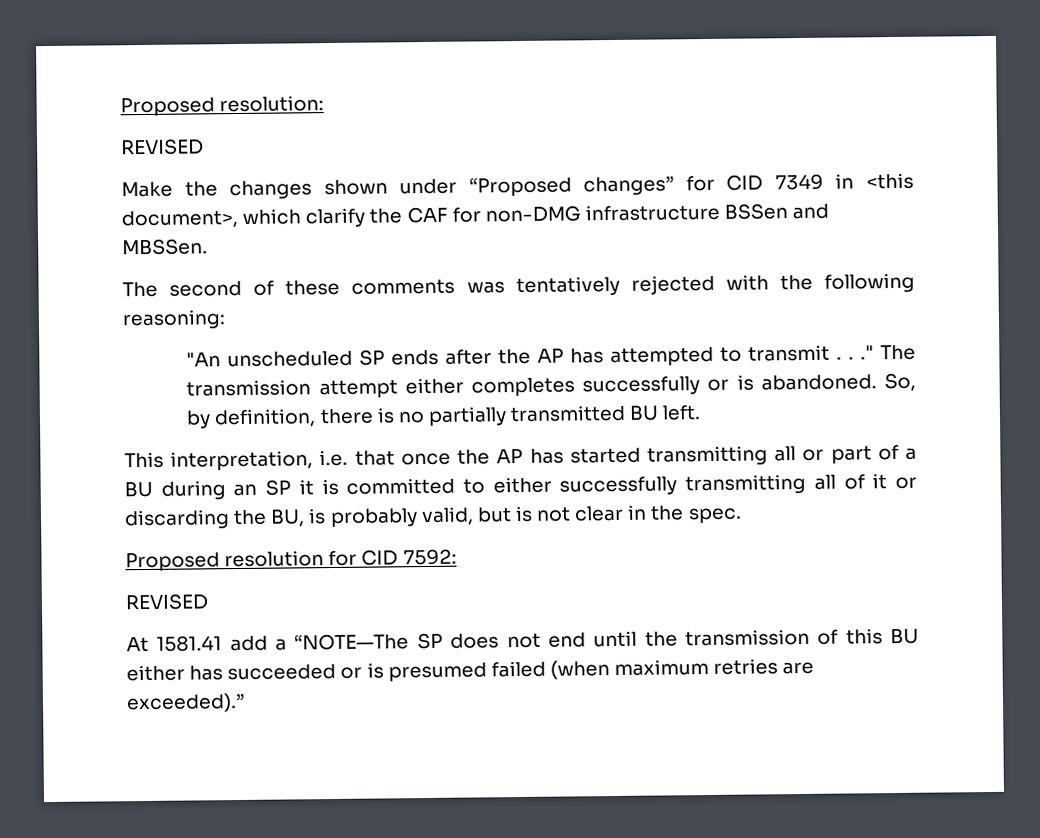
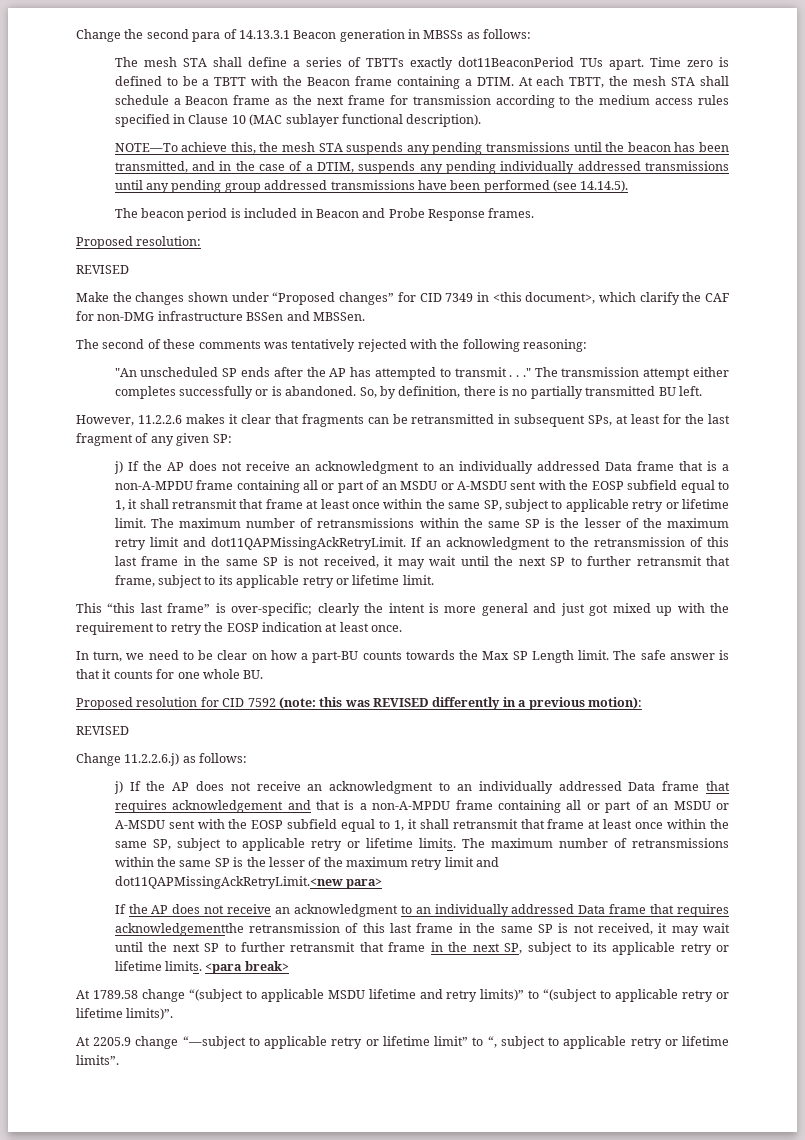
+ Change the second para of 14.13.3.1 Beacon generation in MBSSs as follows:
+ The mesh STA shall define a series of TBTTs exactly dot11BeaconPeriod TUs apart. Time zero is defined to be a TBTT with the Beacon frame containing a DTIM. At each TBTT, the mesh STA shall schedule a Beacon frame as the next frame for transmission according to the medium access rules specified in Clause 10 (MAC sublayer functional description).
+ NOTE—To achieve this, the mesh STA suspends any pending transmissions until the beacon has been transmitted, and in the case of a DTIM, suspends any pending individually addressed transmissions until any pending group addressed transmissions have been performed (see 14.14.5).
+ The beacon period is included in Beacon and Probe Response frames.
- This interpretation, i.e. that once the AP has started transmitting all or part of a BU during an SP it is committed to either successfully transmitting all of it or discarding the BU, is probably valid, but is not clear in the spec.
- Proposed resolution for CID 7592:
+ However, 11.2.2.6 makes it clear that fragments can be retransmitted in subsequent SPs, at least for the last fragment of any given SP:
+ j) If the AP does not receive an acknowledgment to an individually addressed Data frame that is a non-A-MPDU frame containing all or part of an MSDU or A-MSDU sent with the EOSP subfield equal to 1, it shall retransmit that frame at least once within the same SP, subject to applicable retry or lifetime limit. The maximum number of retransmissions within the same SP is the lesser of the maximum retry limit and dot11QAPMissingAckRetryLimit. If an acknowledgment to the retransmission of this last frame in the same SP is not received, it may wait until the next SP to further retransmit that frame, subject to its applicable retry or lifetime limit.
+ This “this last frame” is over-specific; clearly the intent is more general and just got mixed up with the requirement to retry the EOSP indication at least once.
+ In turn, we need to be clear on how a part-BU counts towards the Max SP Length limit. The safe answer is that it counts for one whole BU.
+ Proposed resolution for CID 7592 (note: this was REVISED differently in a previous motion):
  REVISED
- At 1581.41 add a “NOTE—The SP does not end until the transmission of this BU either has succeeded or is presumed failed (when maximum retries are exceeded).”
+ Change 11.2.2.6.j) as follows:
+ j) If the AP does not receive an acknowledgment to an individually addressed Data frame that requires acknowledgement and that is a non-A-MPDU frame containing all or part of an MSDU or A-MSDU sent with the EOSP subfield equal to 1, it shall retransmit that frame at least once within the same SP, subject to applicable retry or lifetime limits. The maximum number of retransmissions within the same SP is the lesser of the maximum retry limit and dot11QAPMissingAckRetryLimit.<new para>
+ If the AP does not receive an acknowledgment to an individually addressed Data frame that requires acknowledgementthe retransmission of this last frame in the same SP is not received, it may wait until the next SP to further retransmit that frame in the next SP, subject to its applicable retry or lifetime limits. <para break>
+ At 1789.58 change “(subject to applicable MSDU lifetime and retry limits)” to “(subject to applicable retry or lifetime limits)”.
+ At 2205.9 change “—subject to applicable retry or lifetime limit” to “, subject to applicable retry or lifetime limits”.

